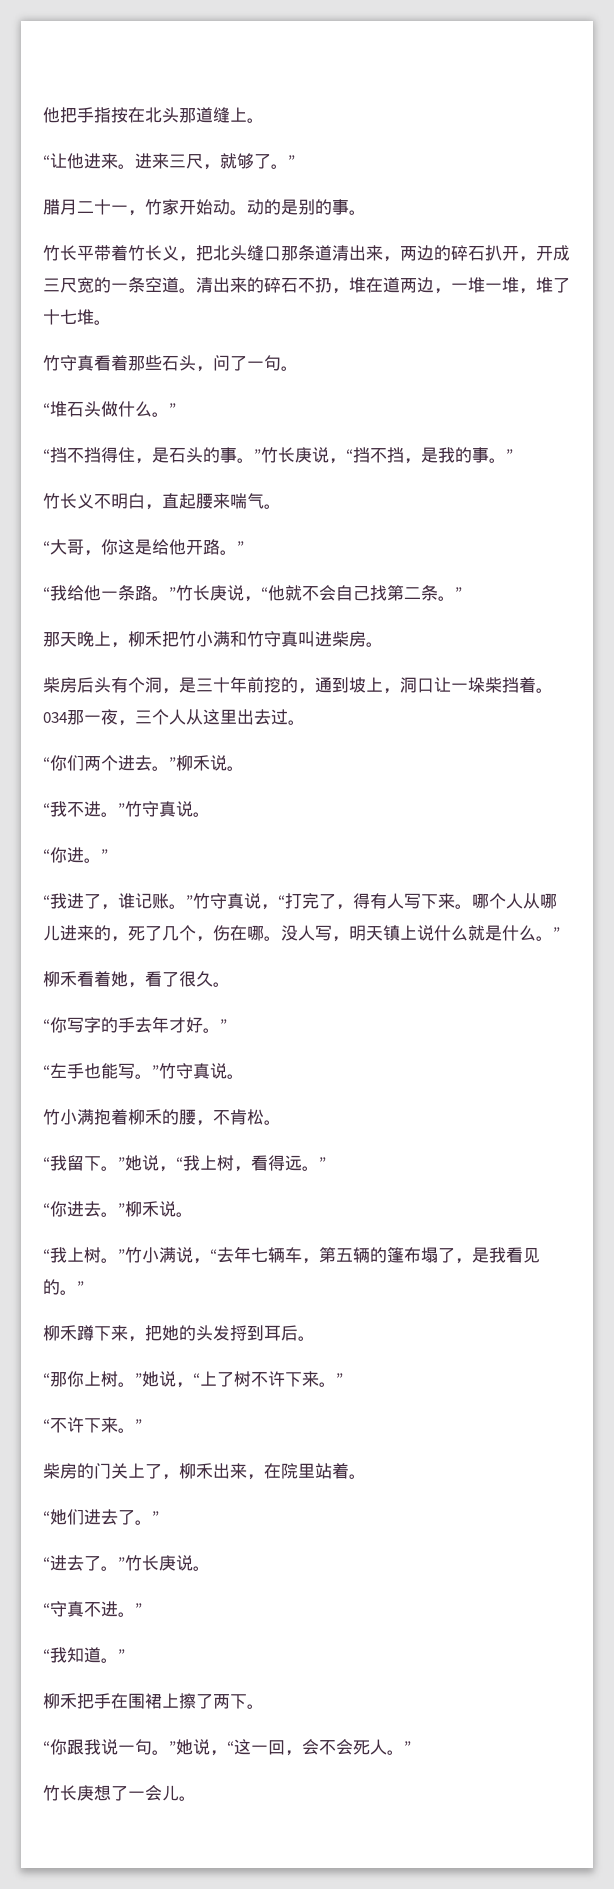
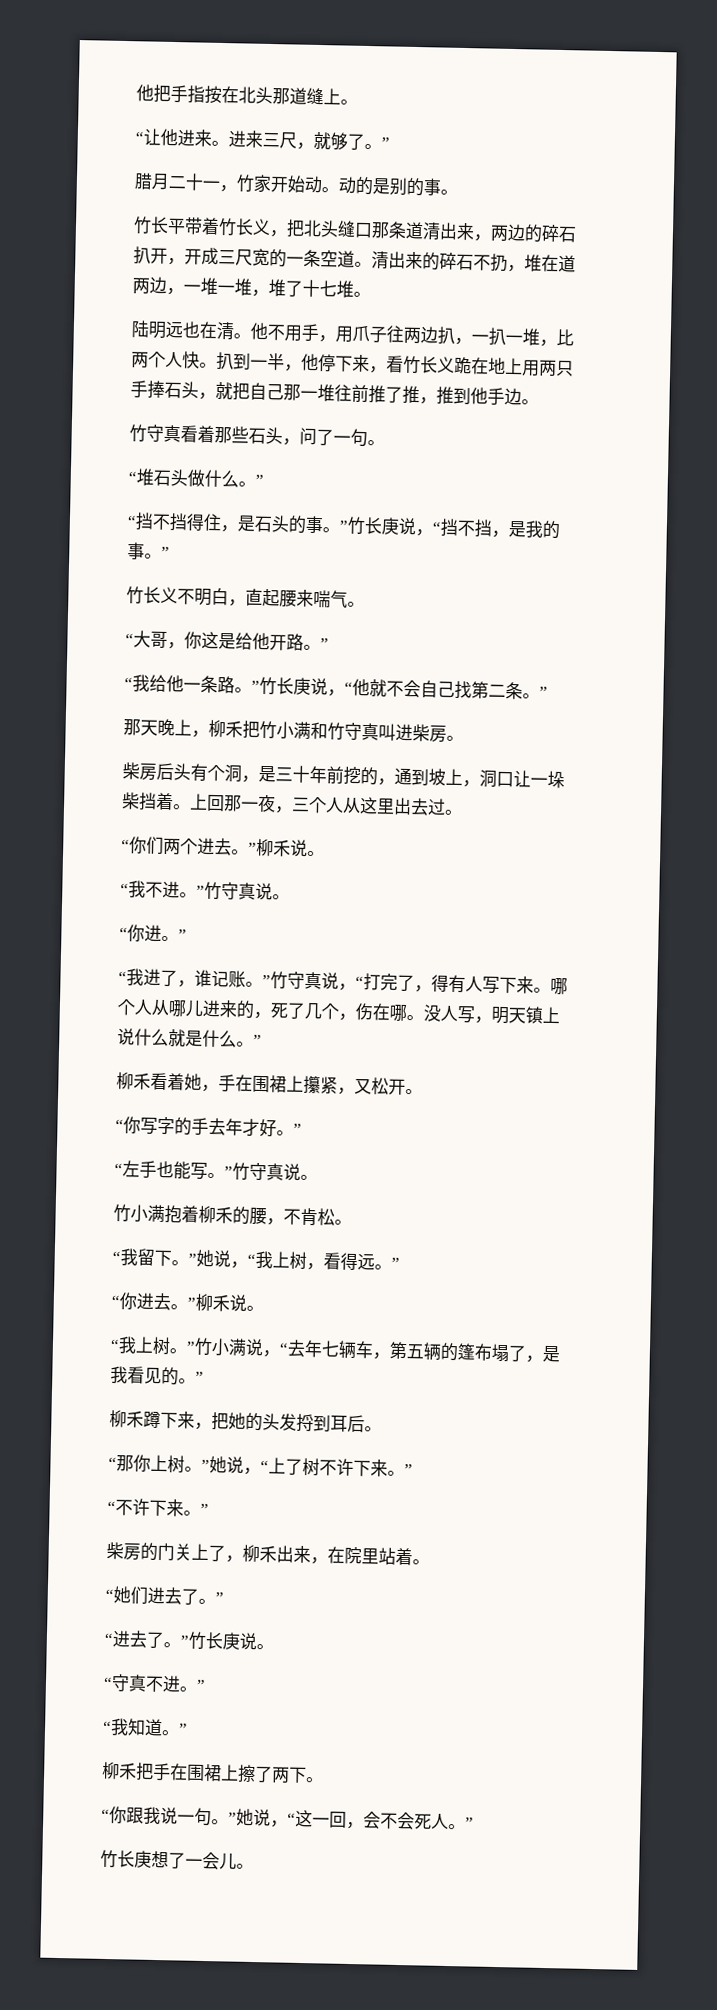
+ 陆明远也在清。他不用手，用爪子往两边扒，一扒一堆，比两个人快。扒到一半，他停下来，看竹长义跪在地上用两只手捧石头，就把自己那一堆往前推了推，推到他手边。
- 034那一夜，三个人从这里出去过。
+ 上回那一夜，三个人从这里出去过。
- 柳禾看着她，看了很久。
+ 柳禾看着她，手在围裙上攥紧，又松开。

